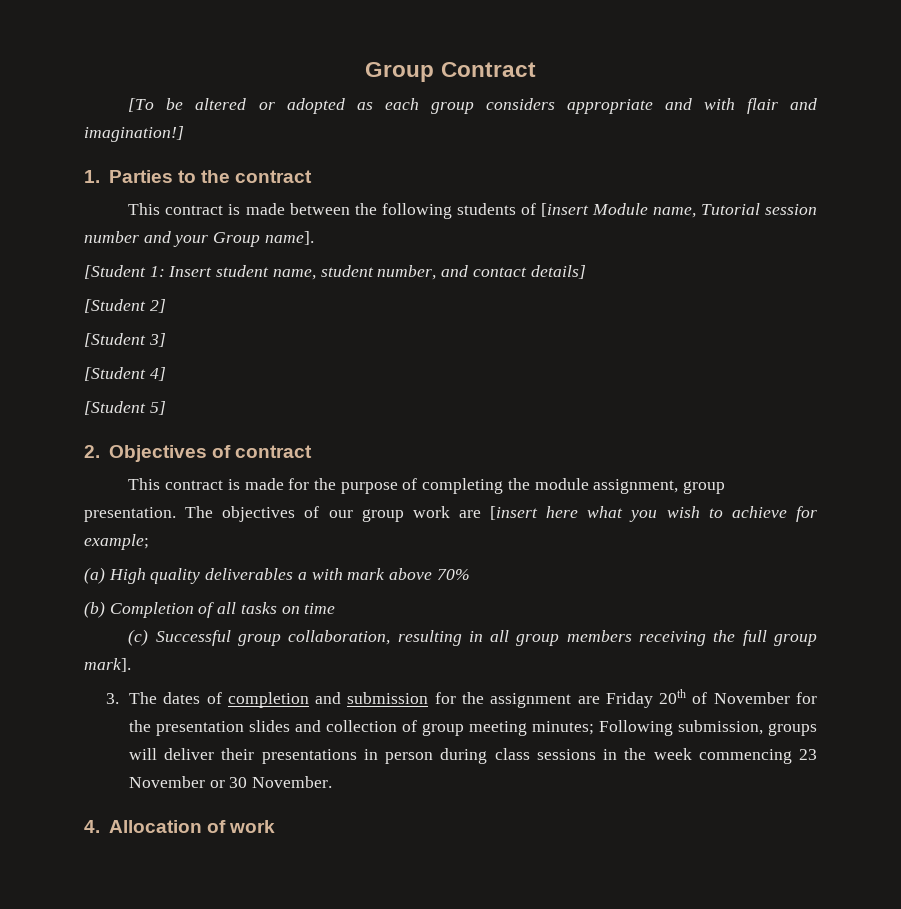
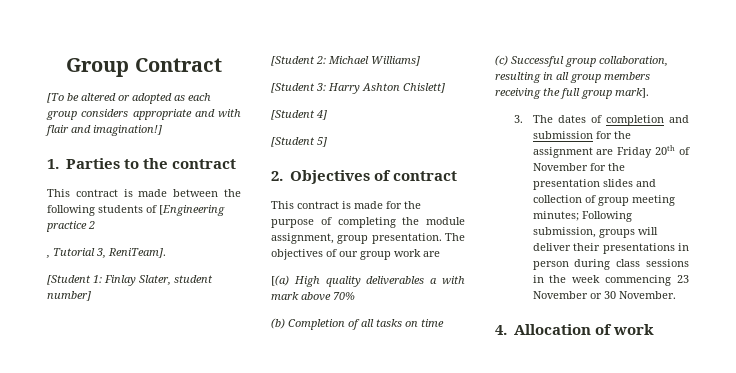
- This contract is made between the following students of [insert Module name, Tutorial session number and your Group name].
- [Student 1: Insert student name, student number, and contact details]
- [Student 2]
- [Student 3]
+ This contract is made between the following students of [Engineering practice 2
+ , Tutorial 3, ReniTeam].
+ [Student 1: Finlay Slater, student number]
+ [Student 2: Michael Williams]
+ [Student 3: Harry Ashton Chislett]
- The objectives of our group work are [insert here what you wish to achieve for example;
- (a) High quality deliverables a with mark above 70%
+ The objectives of our group work are
+ [(a) High quality deliverables a with mark above 70%

